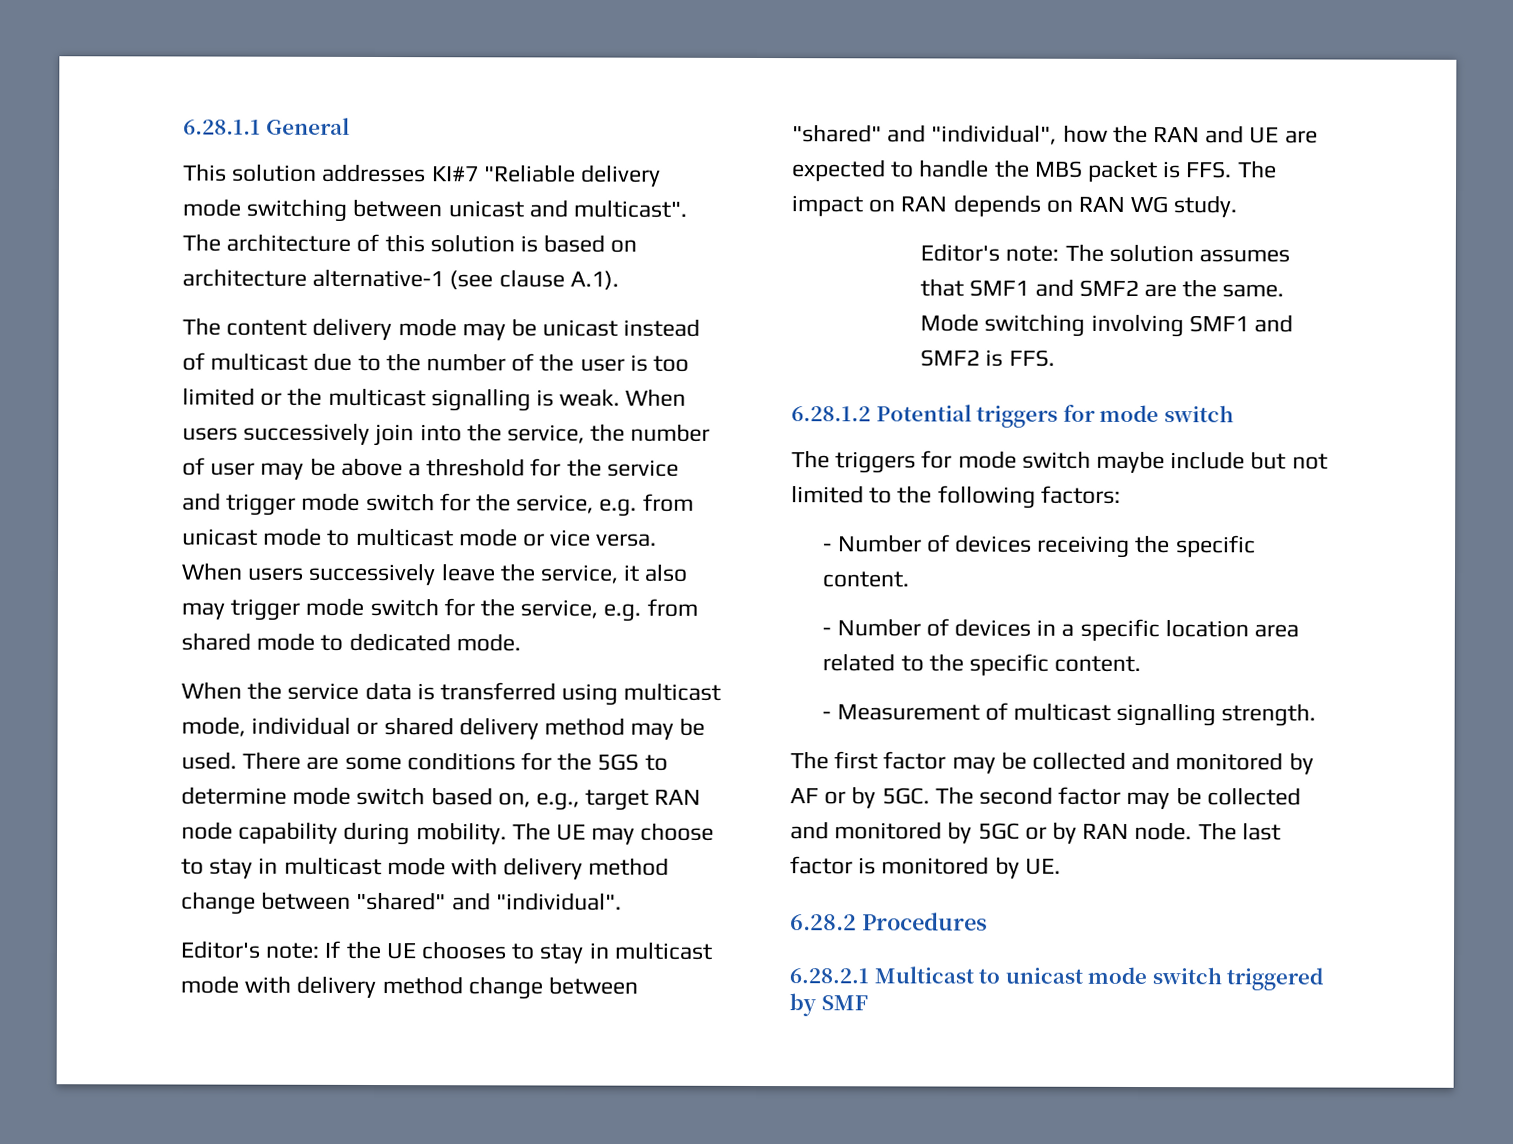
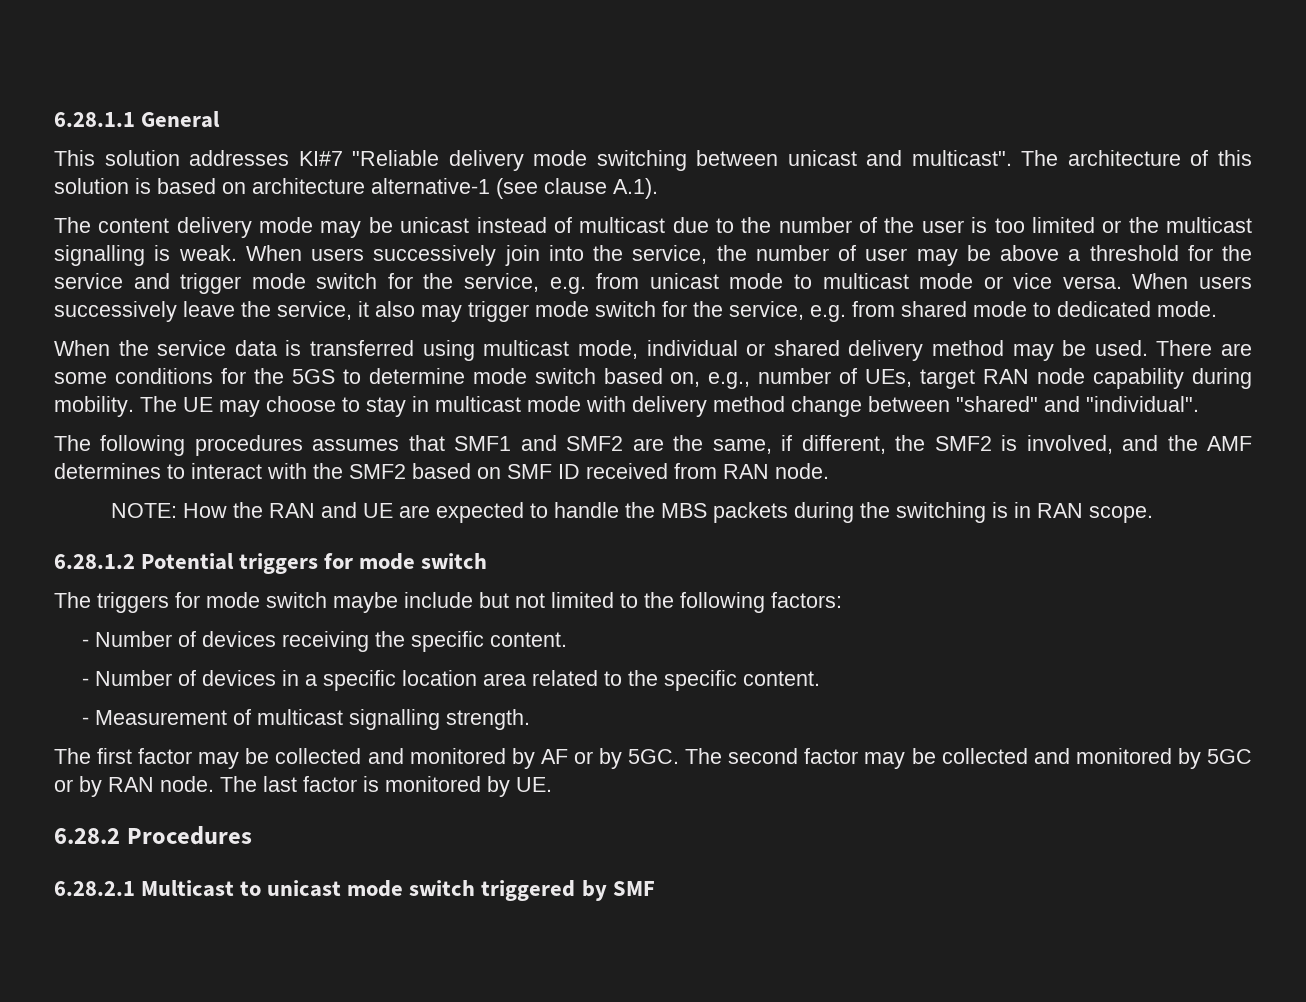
- There are some conditions for the 5GS to determine mode switch based on, e.g., target RAN node capability during mobility.
+ There are some conditions for the 5GS to determine mode switch based on, e.g., number of UEs, target RAN node capability during mobility.
- Editor's note: If the UE chooses to stay in multicast mode with delivery method change between "shared" and "individual", how the RAN and UE are expected to handle the MBS packet is FFS. The impact on RAN depends on RAN WG study.
- Editor's note: The solution assumes that SMF1 and SMF2 are the same. Mode switching involving SMF1 and SMF2 is FFS.
+ The following procedures assumes that SMF1 and SMF2 are the same, if different, the SMF2 is involved, and the AMF determines to interact with the SMF2 based on SMF ID received from RAN node.
+ NOTE: How the RAN and UE are expected to handle the MBS packets during the switching is in RAN scope.

